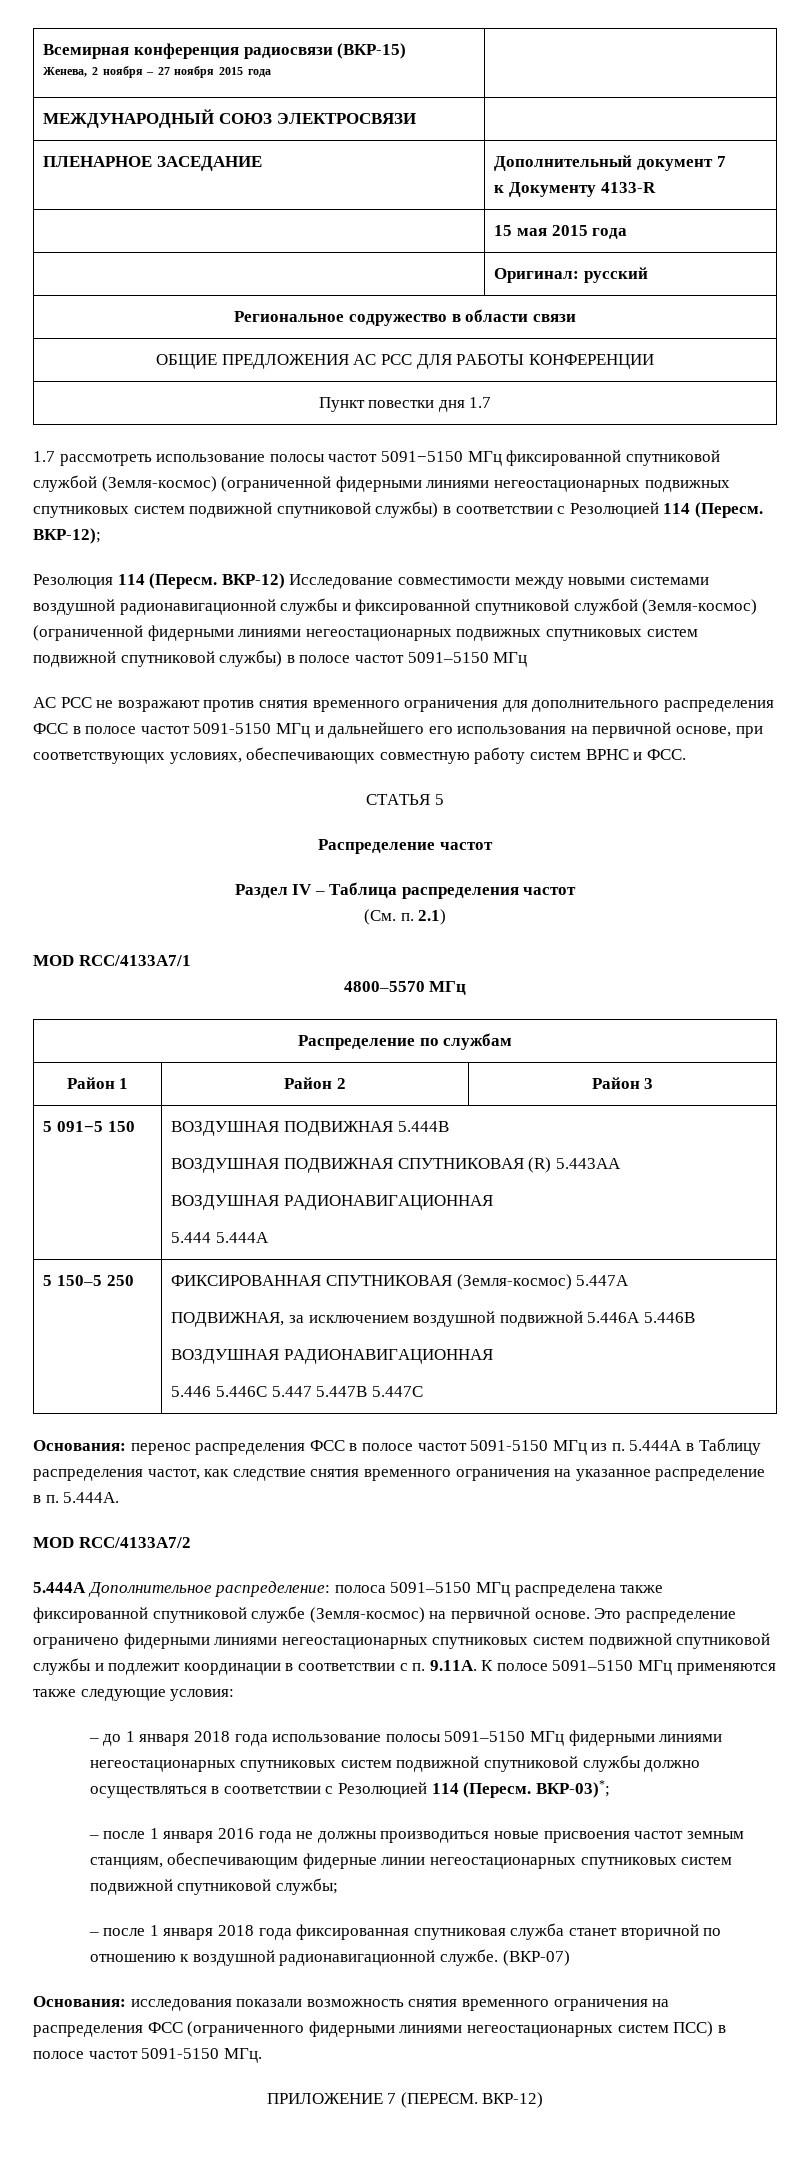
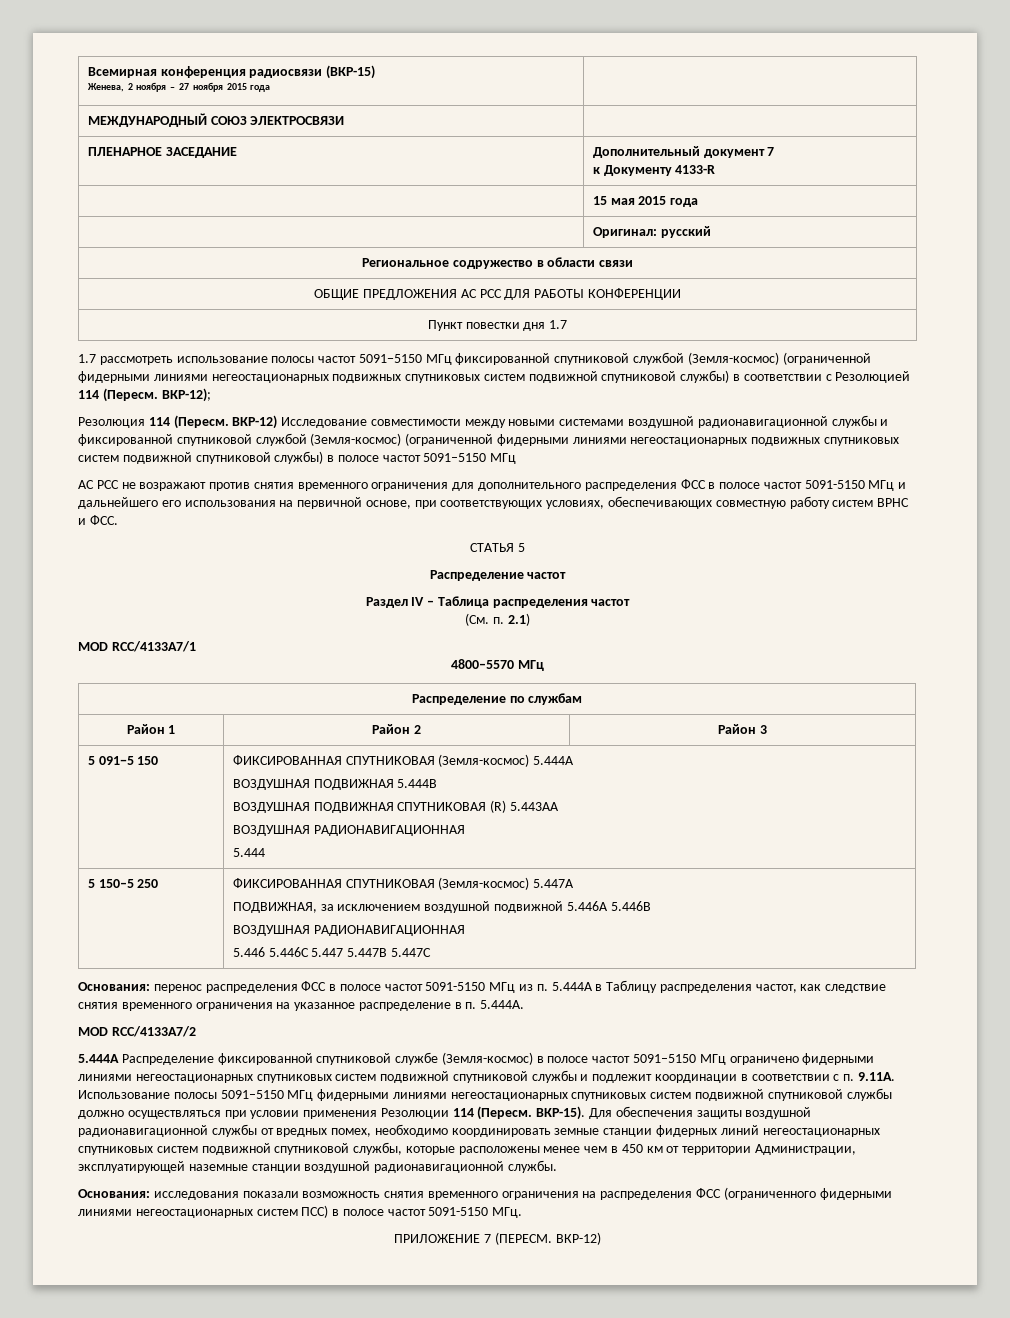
- 5 091−5 150 | ВОЗДУШНАЯ ПОДВИЖНАЯ 5.444В
+ 5 091−5 150 | ФИКСИРОВАННАЯ СПУТНИКОВАЯ (Земля-космос) 5.444A
+ ВОЗДУШНАЯ ПОДВИЖНАЯ 5.444В
  ВОЗДУШНАЯ ПОДВИЖНАЯ СПУТНИКОВАЯ (R) 5.443AA
  ВОЗДУШНАЯ РАДИОНАВИГАЦИОННАЯ
- 5.444 5.444A
+ 5.444
- 5.444A Дополнительное распределение: полоса 5091–5150 МГц распределена также фиксированной спутниковой службе (Земля-космос) на первичной основе. Это распределение ограничено фидерными линиями негеостационарных спутниковых систем подвижной спутниковой службы и подлежит координации в соответствии с п. 9.11А. К полосе 5091–5150 МГц применяются также следующие условия:
- – до 1 января 2018 года использование полосы 5091–5150 МГц фидерными линиями негеостационарных спутниковых систем подвижной спутниковой службы должно осуществляться в соответствии с Резолюцией 114 (Пересм. ВКР-03)*;
- – после 1 января 2016 года не должны производиться новые присвоения частот земным станциям, обеспечивающим фидерные линии негеостационарных спутниковых систем подвижной спутниковой службы;
- – после 1 января 2018 года фиксированная спутниковая служба станет вторичной по отношению к воздушной радионавигационной службе. (ВКР-07)
+ 5.444A Распределение фиксированной спутниковой службе (Земля-космос) в полосе частот 5091–5150 МГц ограничено фидерными линиями негеостационарных спутниковых систем подвижной спутниковой службы и подлежит координации в соответствии с п. 9.11А. Использование полосы 5091–5150 МГц фидерными линиями негеостационарных спутниковых систем подвижной спутниковой службы должно осуществляться при условии применения Резолюции 114 (Пересм. ВКР-15). Для обеспечения защиты воздушной радионавигационной службы от вредных помех, необходимо координировать земные станции фидерных линий негеостационарных спутниковых систем подвижной спутниковой службы, которые расположены менее чем в 450 км от территории Администрации, эксплуатирующей наземные станции воздушной радионавигационной службы.

